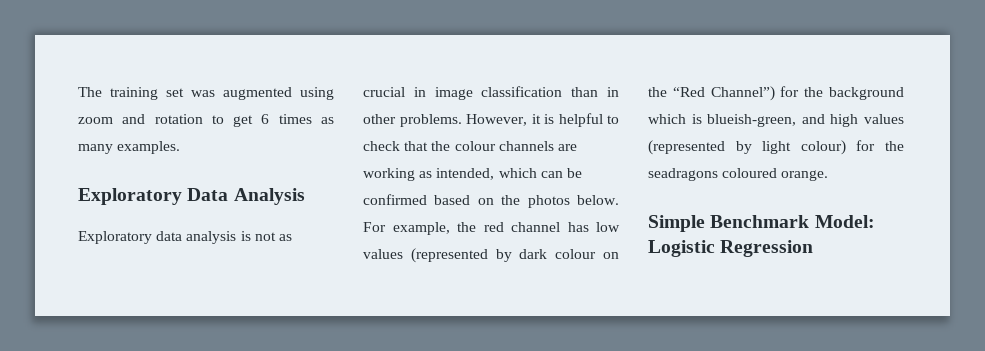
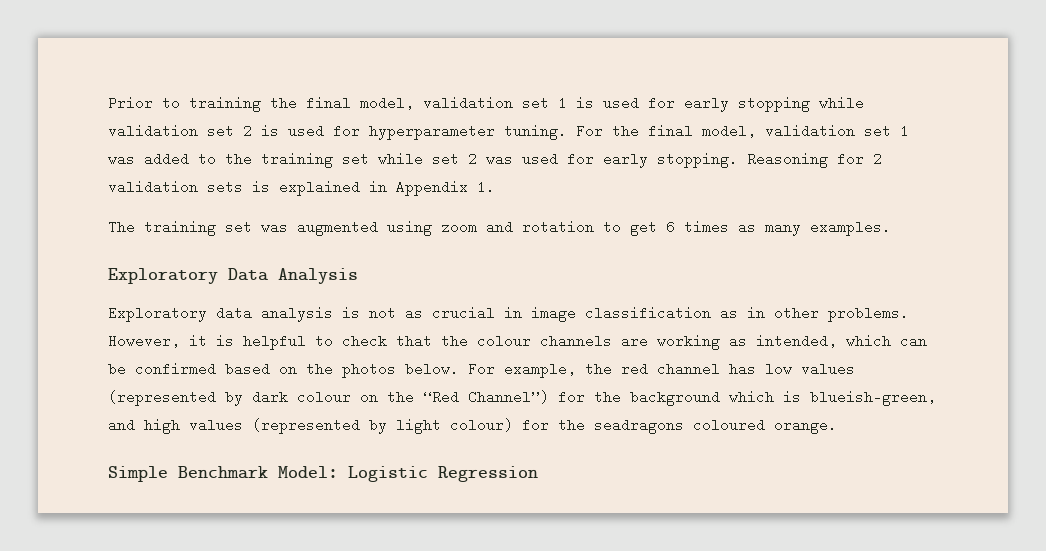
+ Prior to training the final model, validation set 1 is used for early stopping while validation set 2 is used for hyperparameter tuning. For the final model, validation set 1 was added to the training set while set 2 was used for early stopping. Reasoning for 2 validation sets is explained in Appendix 1.
- Exploratory data analysis is not as crucial in image classification than in other problems.
+ Exploratory data analysis is not as crucial in image classification as in other problems.

